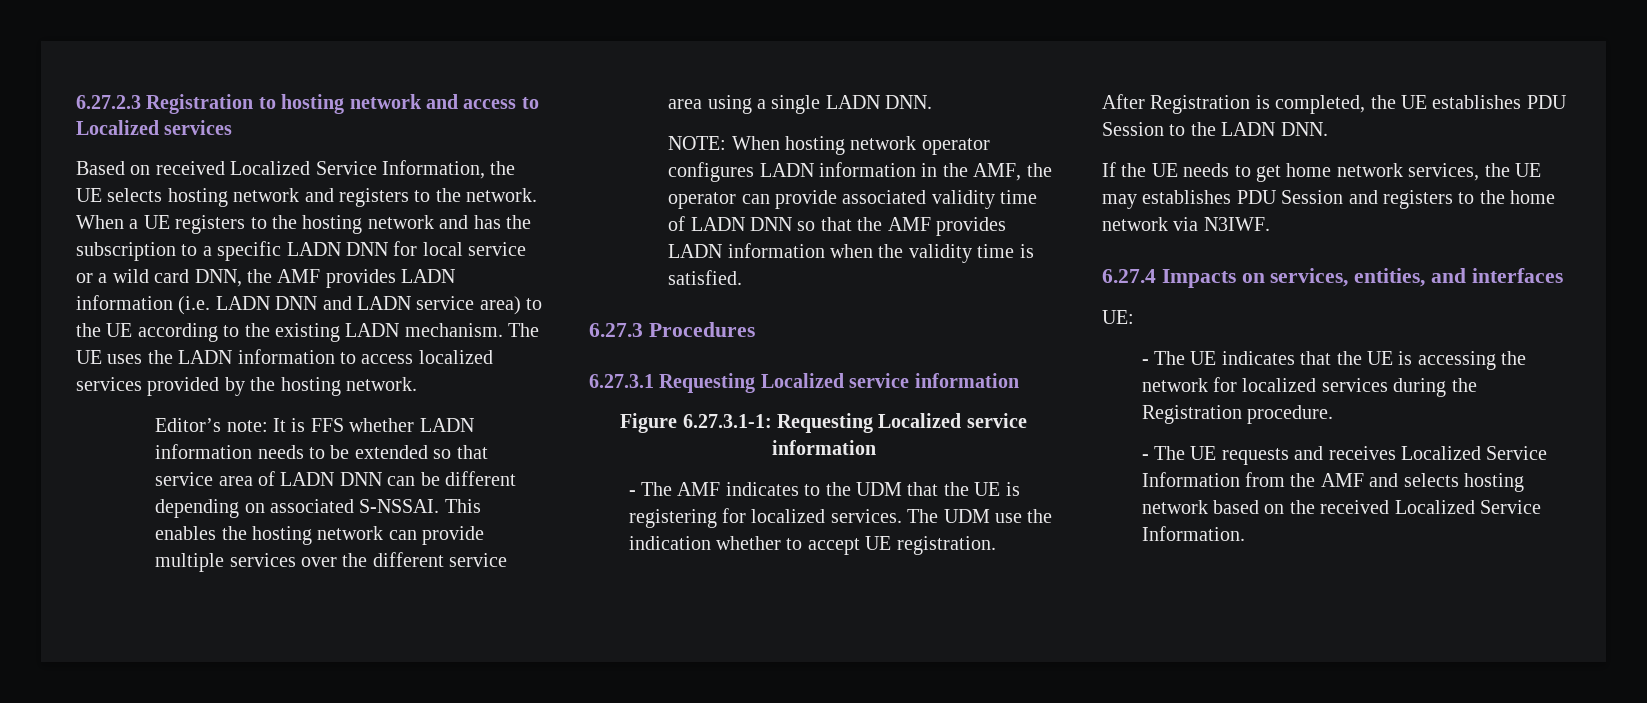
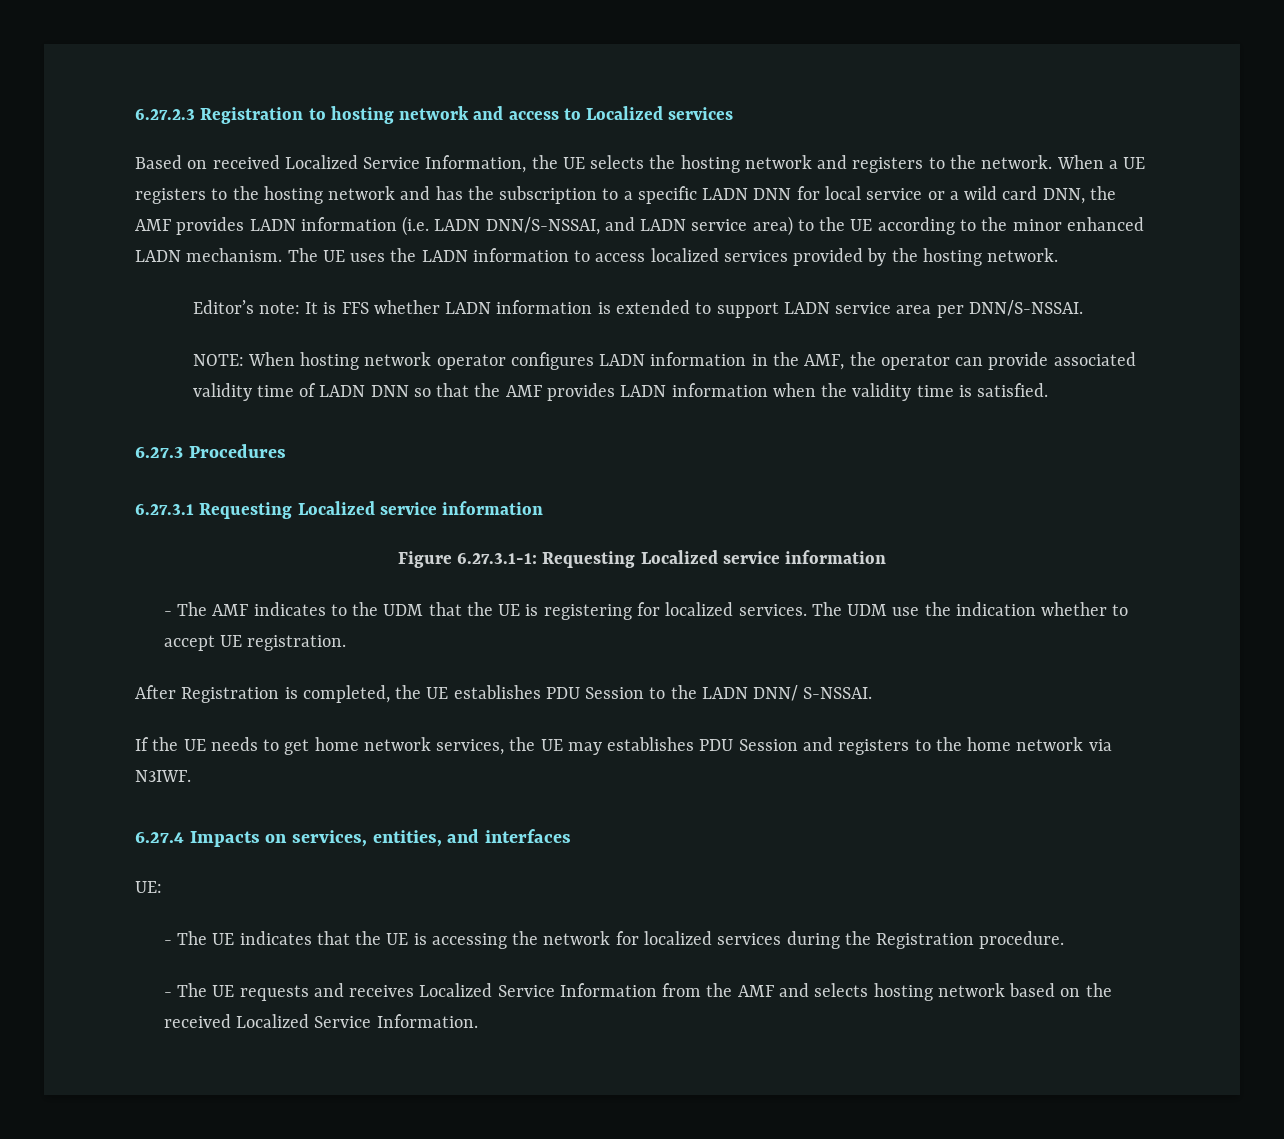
- Based on received Localized Service Information, the UE selects hosting network and registers to the network.
+ Based on received Localized Service Information, the UE selects the hosting network and registers to the network.
- When a UE registers to the hosting network and has the subscription to a specific LADN DNN for local service or a wild card DNN, the AMF provides LADN information (i.e. LADN DNN and LADN service area) to the UE according to the existing LADN mechanism.
+ When a UE registers to the hosting network and has the subscription to a specific LADN DNN for local service or a wild card DNN, the AMF provides LADN information (i.e. LADN DNN/S-NSSAI, and LADN service area) to the UE according to the minor enhanced LADN mechanism.
- Editor’s note: It is FFS whether LADN information needs to be extended so that service area of LADN DNN can be different depending on associated S-NSSAI. This enables the hosting network can provide multiple services over the different service area using a single LADN DNN.
+ Editor’s note: It is FFS whether LADN information is extended to support LADN service area per DNN/S-NSSAI.
- After Registration is completed, the UE establishes PDU Session to the LADN DNN.
+ After Registration is completed, the UE establishes PDU Session to the LADN DNN/ S-NSSAI.

